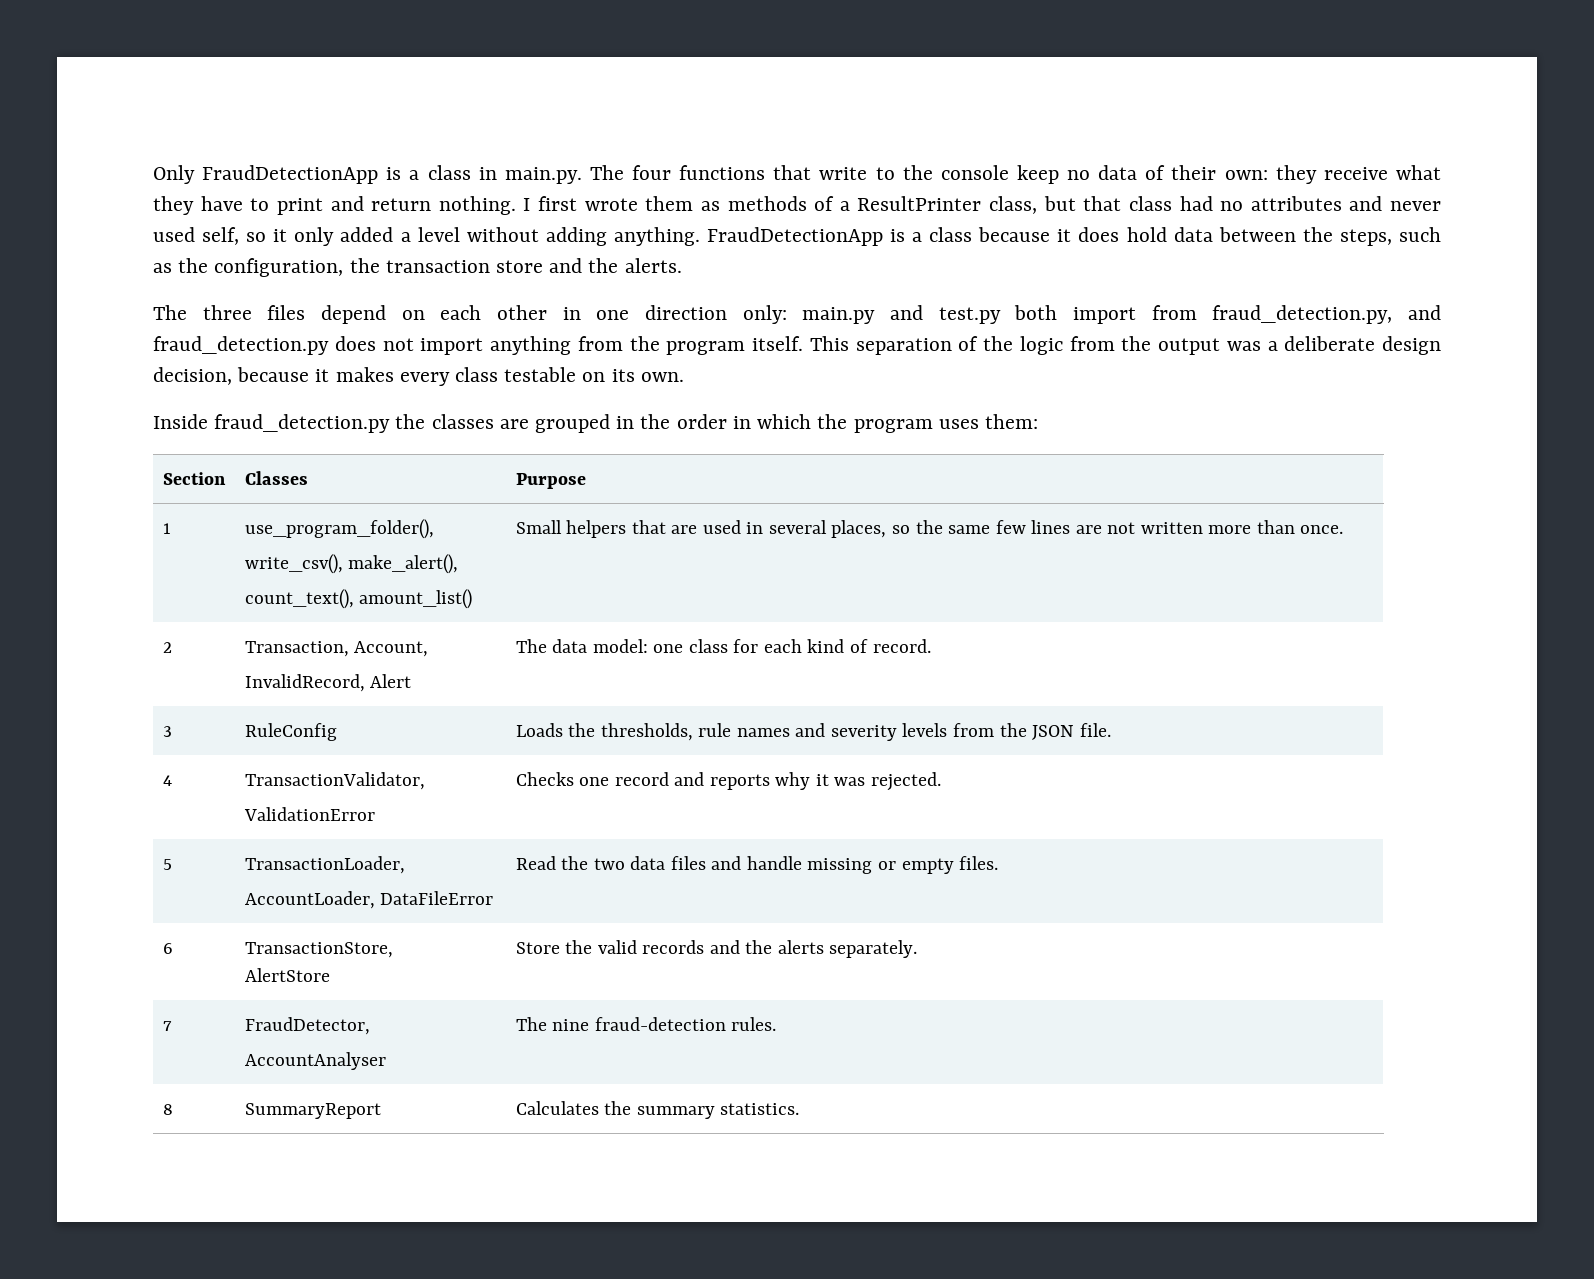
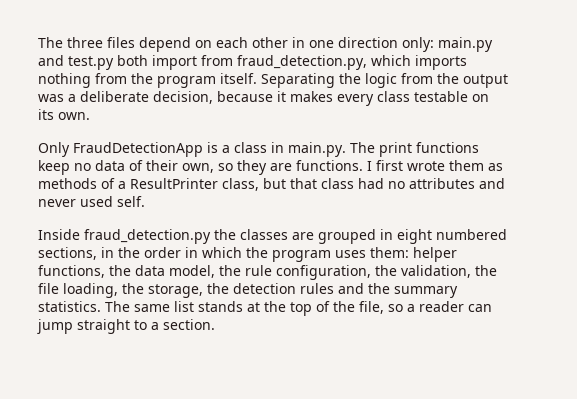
+ The three files depend on each other in one direction only: main.py and test.py both import from fraud_detection.py, which imports nothing from the program itself. Separating the logic from the output was a deliberate decision, because it makes every class testable on its own.
- Only FraudDetectionApp is a class in main.py. The four functions that write to the console keep no data of their own: they receive what they have to print and return nothing.
+ Only FraudDetectionApp is a class in main.py. The print functions keep no data of their own, so they are functions.
- I first wrote them as methods of a ResultPrinter class, but that class had no attributes and never used self, so it only added a level without adding anything. FraudDetectionApp is a class because it does hold data between the steps, such as the configuration, the transaction store and the alerts.
- The three files depend on each other in one direction only: main.py and test.py both import from fraud_detection.py, and fraud_detection.py does not import anything from the program itself. This separation of the logic from the output was a deliberate design decision, because it makes every class testable on its own.
+ I first wrote them as methods of a ResultPrinter class, but that class had no attributes and never used self.
- Inside fraud_detection.py the classes are grouped in the order in which the program uses them:
- Section | Classes | Purpose
- 1 | use_program_folder(),
- write_csv(), make_alert(),
- count_text(), amount_list() | Small helpers that are used in several places, so the same few lines are not written more than once.
- 2 | Transaction, Account,
- InvalidRecord, Alert | The data model: one class for each kind of record.
- 3 | RuleConfig | Loads the thresholds, rule names and severity levels from the JSON file.
- 4 | TransactionValidator,
- ValidationError | Checks one record and reports why it was rejected.
- 5 | TransactionLoader,
- AccountLoader, DataFileError | Read the two data files and handle missing or empty files.
- 6 | TransactionStore,
- AlertStore | Store the valid records and the alerts separately.
- 7 | FraudDetector,
- AccountAnalyser | The nine fraud-detection rules.
- 8 | SummaryReport | Calculates the summary statistics.
+ Inside fraud_detection.py the classes are grouped in eight numbered sections, in the order in which the program uses them: helper functions, the data model, the rule configuration, the validation, the file loading, the storage, the detection rules and the summary statistics. The same list stands at the top of the file, so a reader can jump straight to a section.

